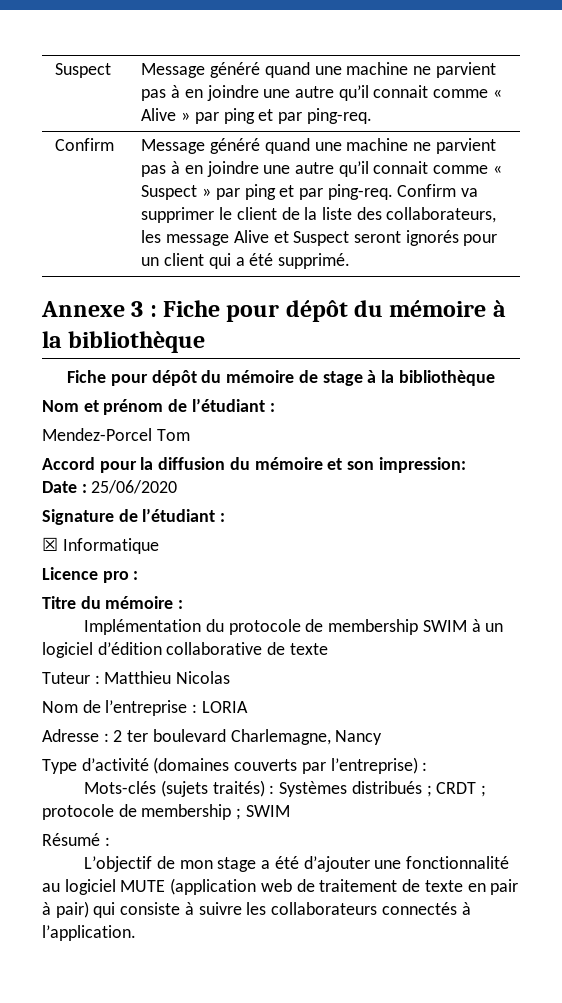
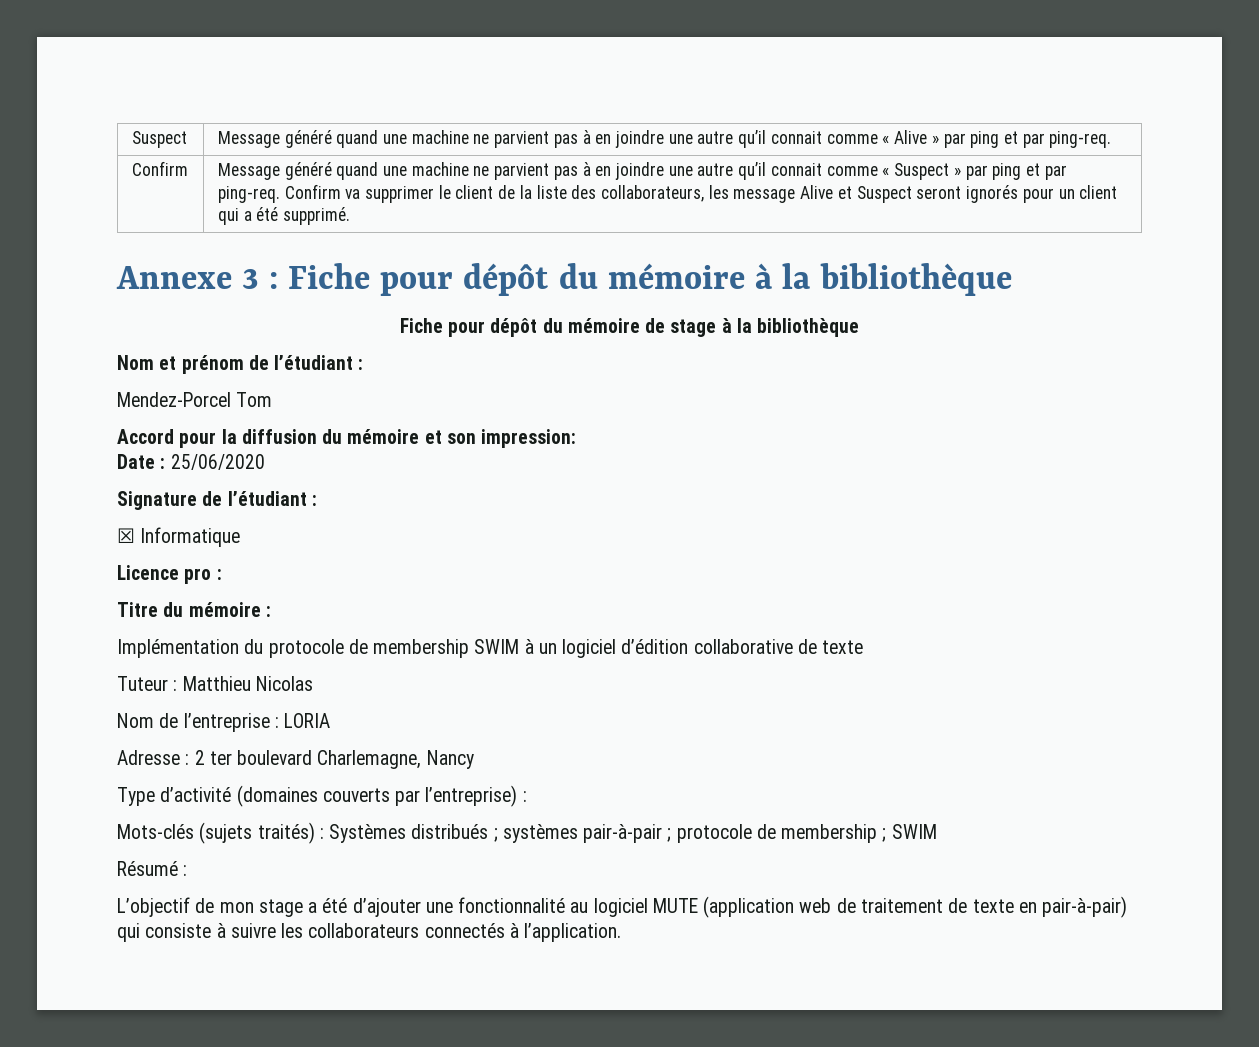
- Mots-clés (sujets traités) : Systèmes distribués ; CRDT ; protocole de membership ; SWIM
+ Mots-clés (sujets traités) : Systèmes distribués ; systèmes pair-à-pair ; protocole de membership ; SWIM
- L’objectif de mon stage a été d’ajouter une fonctionnalité au logiciel MUTE (application web de traitement de texte en pair à pair) qui consiste à suivre les collaborateurs connectés à l’application.
+ L’objectif de mon stage a été d’ajouter une fonctionnalité au logiciel MUTE (application web de traitement de texte en pair-à-pair) qui consiste à suivre les collaborateurs connectés à l’application.

